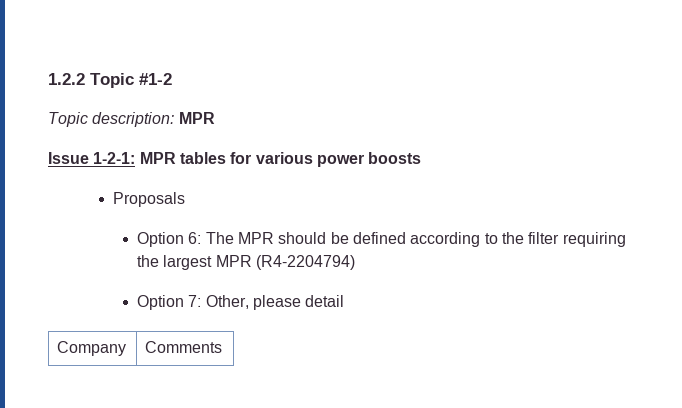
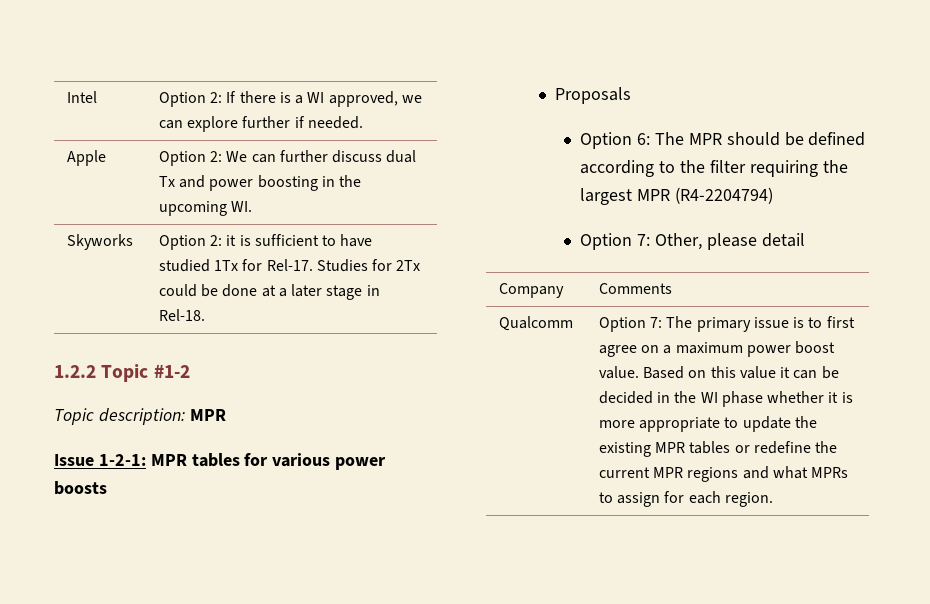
+ Intel | Option 2: If there is a WI approved, we can explore further if needed.
+ Apple | Option 2: We can further discuss dual Tx and power boosting in the upcoming WI.
+ Skyworks | Option 2: it is sufficient to have studied 1Tx for Rel-17. Studies for 2Tx could be done at a later stage in Rel-18.
+ Qualcomm | Option 7: The primary issue is to first agree on a maximum power boost value. Based on this value it can be decided in the WI phase whether it is more appropriate to update the existing MPR tables or redefine the current MPR regions and what MPRs to assign for each region.

